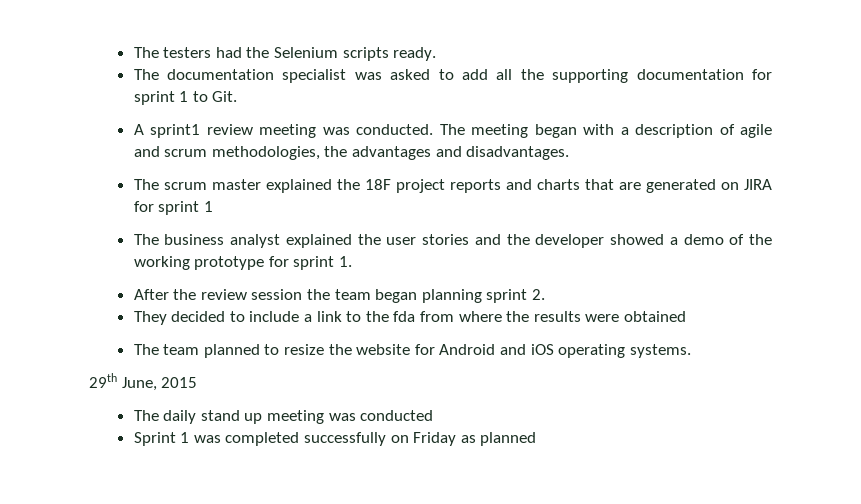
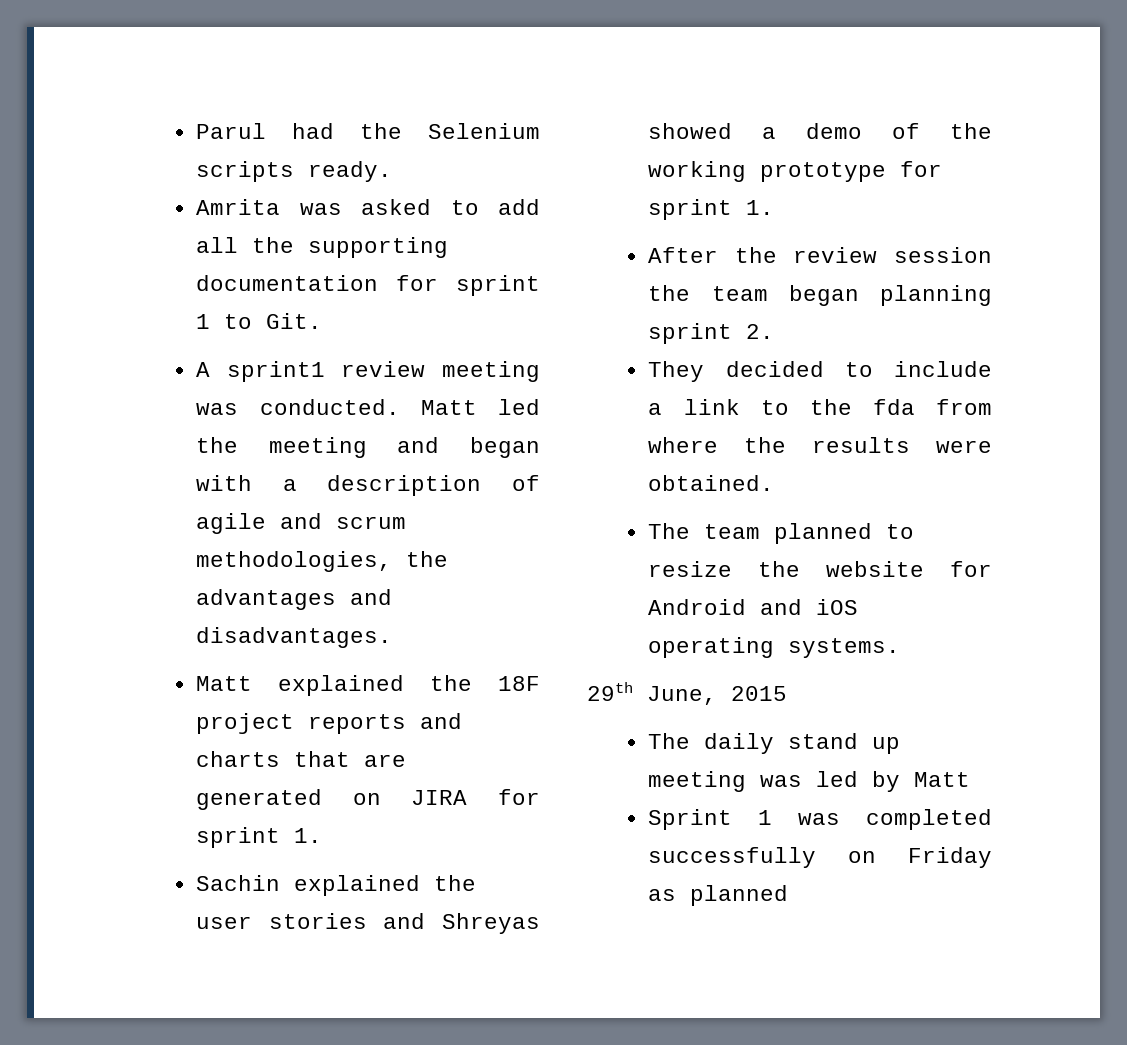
- The testers had the Selenium scripts ready.
+ Parul had the Selenium scripts ready.
- The documentation specialist was asked to add all the supporting documentation for sprint 1 to Git.
+ Amrita was asked to add all the supporting documentation for sprint 1 to Git.
- The meeting began with a description of agile and scrum methodologies, the advantages and disadvantages.
+ Matt led the meeting and began with a description of agile and scrum methodologies, the advantages and disadvantages.
- The scrum master explained the 18F project reports and charts that are generated on JIRA for sprint 1
- The business analyst explained the user stories and the developer showed a demo of the working prototype for sprint 1.
+ Matt explained the 18F project reports and charts that are generated on JIRA for sprint 1.
+ Sachin explained the user stories and Shreyas showed a demo of the working prototype for sprint 1.
- They decided to include a link to the fda from where the results were obtained
+ They decided to include a link to the fda from where the results were obtained.
- The daily stand up meeting was conducted
+ The daily stand up meeting was led by Matt

